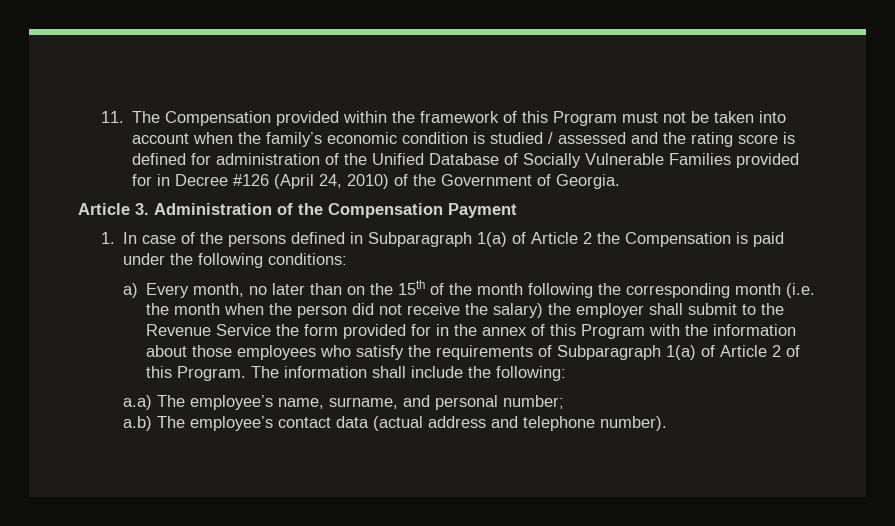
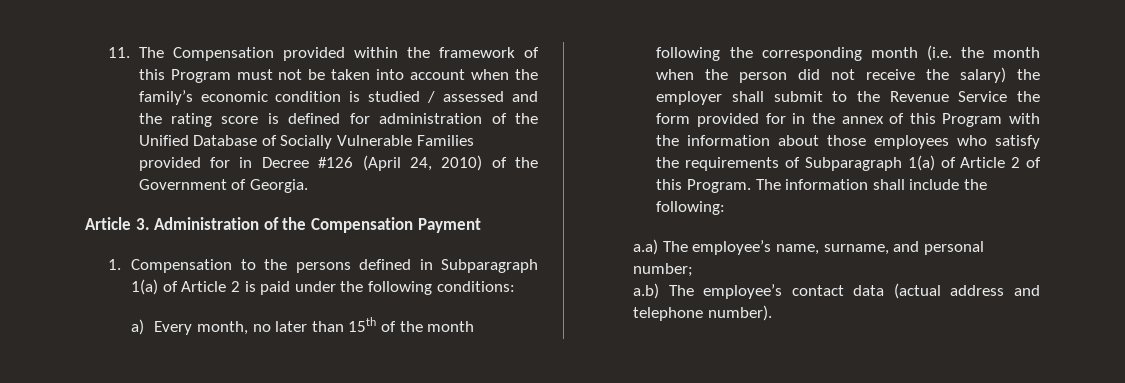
- 1. In case of the persons defined in Subparagraph 1(a) of Article 2 the Compensation is paid under the following conditions:
+ 1. Compensation to the persons defined in Subparagraph 1(a) of Article 2 is paid under the following conditions:
- a) Every month, no later than on the 15th of the month following the corresponding month (i.e. the month when the person did not receive the salary) the employer shall submit to the Revenue Service the form provided for in the annex of this Program with the information about those employees who satisfy the requirements of Subparagraph 1(a) of Article 2 of this Program.
+ a) Every month, no later than 15th of the month following the corresponding month (i.e. the month when the person did not receive the salary) the employer shall submit to the Revenue Service the form provided for in the annex of this Program with the information about those employees who satisfy the requirements of Subparagraph 1(a) of Article 2 of this Program.

